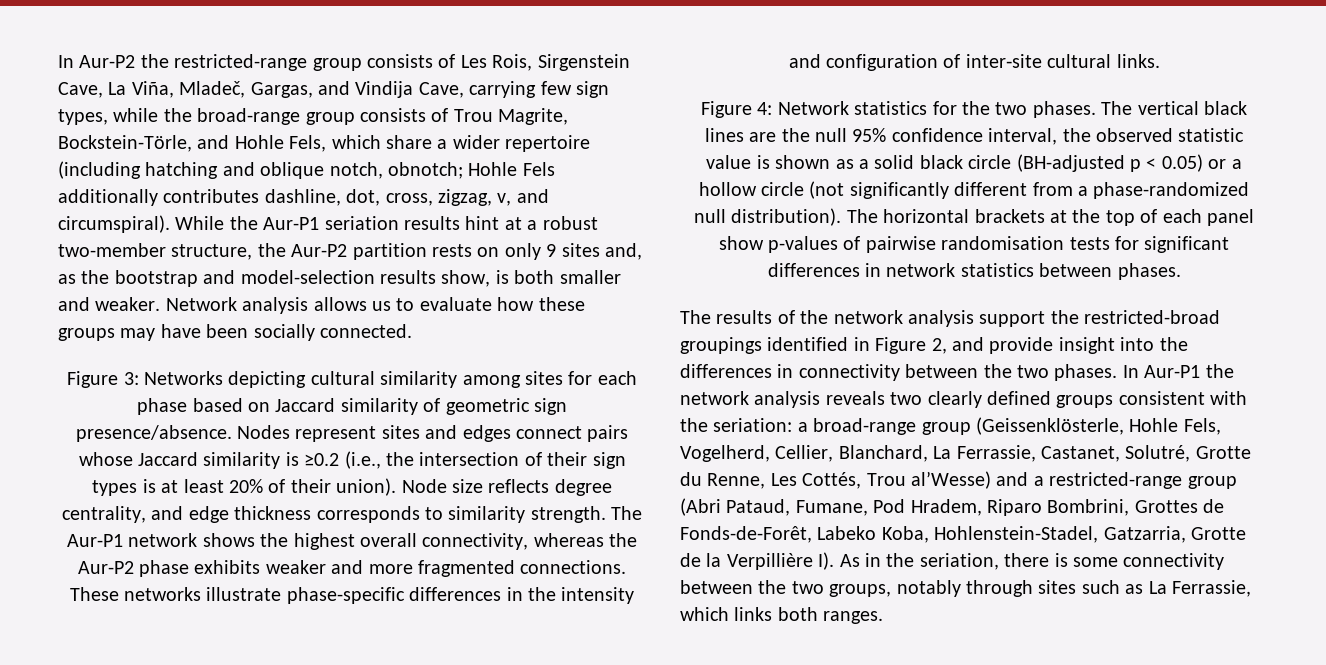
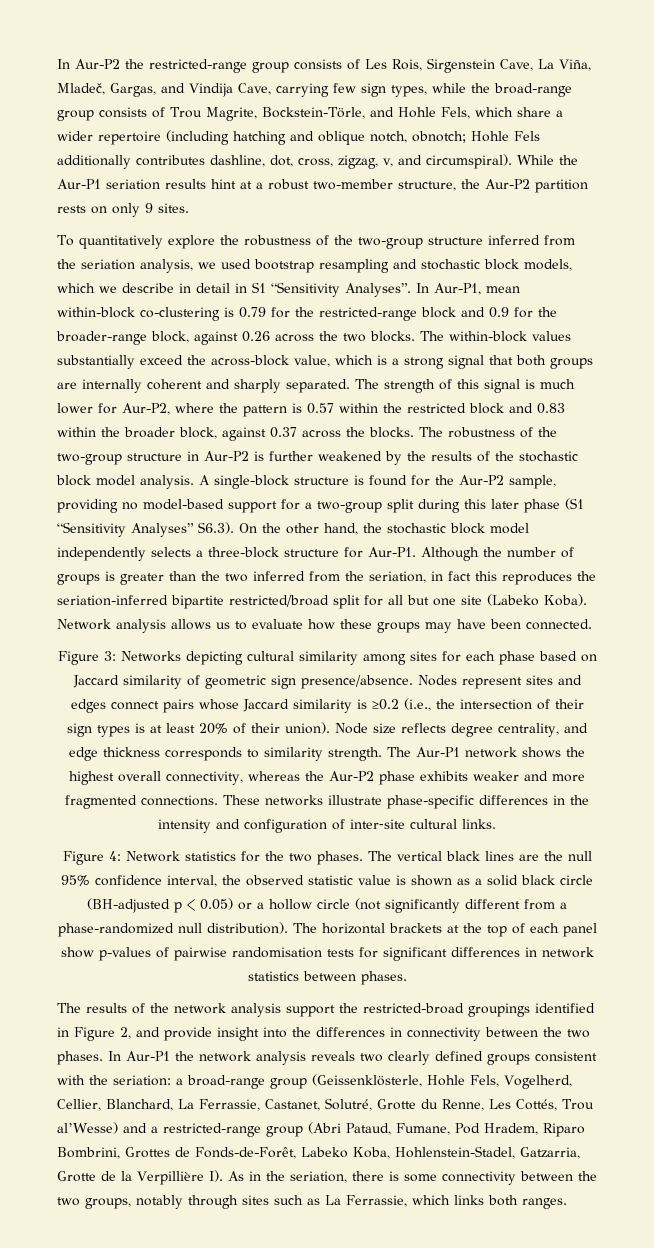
- While the Aur-P1 seriation results hint at a robust two-member structure, the Aur-P2 partition rests on only 9 sites and, as the bootstrap and model-selection results show, is both smaller and weaker.
+ While the Aur-P1 seriation results hint at a robust two-member structure, the Aur-P2 partition rests on only 9 sites.
+ To quantitatively explore the robustness of the two-group structure inferred from the seriation analysis, we used bootstrap resampling and stochastic block models, which we describe in detail in S1 “Sensitivity Analyses”. In Aur-P1, mean within-block co-clustering is 0.79 for the restricted-range block and 0.9 for the broader-range block, against 0.26 across the two blocks. The within-block values substantially exceed the across-block value, which is a strong signal that both groups are internally coherent and sharply separated. The strength of this signal is much lower for Aur-P2, where the pattern is 0.57 within the restricted block and 0.83 within the broader block, against 0.37 across the blocks. The robustness of the two-group structure in Aur-P2 is further weakened by the results of the stochastic block model analysis. A single-block structure is found for the Aur-P2 sample, providing no model-based support for a two-group split during this later phase (S1 “Sensitivity Analyses” S6.3). On the other hand, the stochastic block model independently selects a three-block structure for Aur-P1. Although the number of groups is greater than the two inferred from the seriation, in fact this reproduces the seriation-inferred bipartite restricted/broad split for all but one site (Labeko Koba).
- Network analysis allows us to evaluate how these groups may have been socially connected.
+ Network analysis allows us to evaluate how these groups may have been connected.

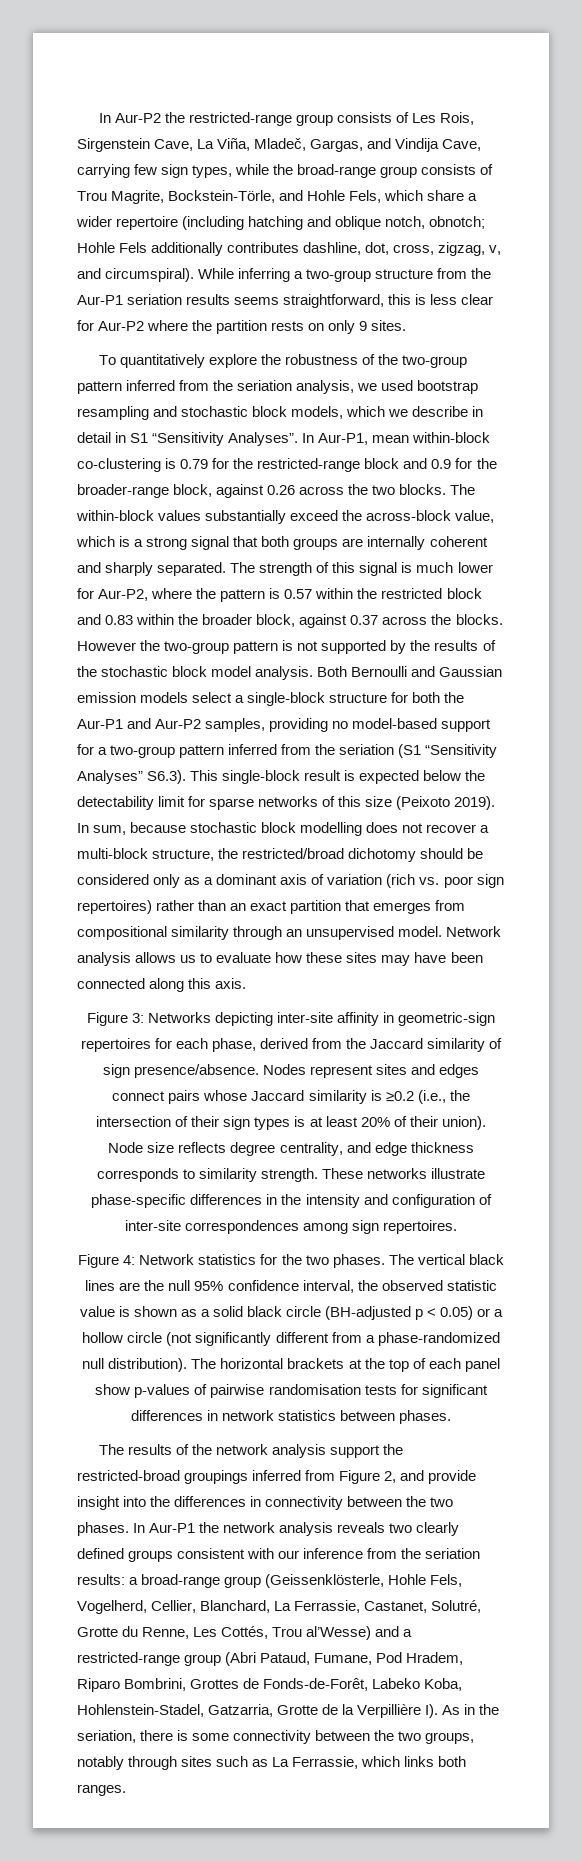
- While the Aur-P1 seriation results hint at a robust two-member structure, the Aur-P2 partition rests on only 9 sites.
+ While inferring a two-group structure from the Aur-P1 seriation results seems straightforward, this is less clear for Aur-P2 where the partition rests on only 9 sites.
- To quantitatively explore the robustness of the two-group structure inferred from the seriation analysis, we used bootstrap resampling and stochastic block models, which we describe in detail in S1 “Sensitivity Analyses”.
+ To quantitatively explore the robustness of the two-group pattern inferred from the seriation analysis, we used bootstrap resampling and stochastic block models, which we describe in detail in S1 “Sensitivity Analyses”.
- The robustness of the two-group structure in Aur-P2 is further weakened by the results of the stochastic block model analysis.
+ However the two-group pattern is not supported by the results of the stochastic block model analysis.
- A single-block structure is found for the Aur-P2 sample, providing no model-based support for a two-group split during this later phase (S1 “Sensitivity Analyses” S6.3). On the other hand, the stochastic block model independently selects a three-block structure for Aur-P1. Although the number of groups is greater than the two inferred from the seriation, in fact this reproduces the seriation-inferred bipartite restricted/broad split for all but one site (Labeko Koba).
+ Both Bernoulli and Gaussian emission models select a single-block structure for both the Aur-P1 and Aur-P2 samples, providing no model-based support for a two-group pattern inferred from the seriation (S1 “Sensitivity Analyses” S6.3). This single-block result is expected below the detectability limit for sparse networks of this size (Peixoto 2019). In sum, because stochastic block modelling does not recover a multi-block structure, the restricted/broad dichotomy should be considered only as a dominant axis of variation (rich vs. poor sign repertoires) rather than an exact partition that emerges from compositional similarity through an unsupervised model.
- Network analysis allows us to evaluate how these groups may have been connected.
+ Network analysis allows us to evaluate how these sites may have been connected along this axis.
- Figure 3: Networks depicting cultural similarity among sites for each phase based on Jaccard similarity of geometric sign presence/absence.
+ Figure 3: Networks depicting inter‑site affinity in geometric‑sign repertoires for each phase, derived from the Jaccard similarity of sign presence/absence.
- The Aur-P1 network shows the highest overall connectivity, whereas the Aur-P2 phase exhibits weaker and more fragmented connections.
- These networks illustrate phase-specific differences in the intensity and configuration of inter‑site cultural links.
+ These networks illustrate phase-specific differences in the intensity and configuration of inter‑site correspondences among sign repertoires.
- The results of the network analysis support the restricted-broad groupings identified in Figure 2, and provide insight into the differences in connectivity between the two phases.
+ The results of the network analysis support the restricted-broad groupings inferred from Figure 2, and provide insight into the differences in connectivity between the two phases.
- In Aur-P1 the network analysis reveals two clearly defined groups consistent with the seriation:
+ In Aur-P1 the network analysis reveals two clearly defined groups consistent with our inference from the seriation results:

